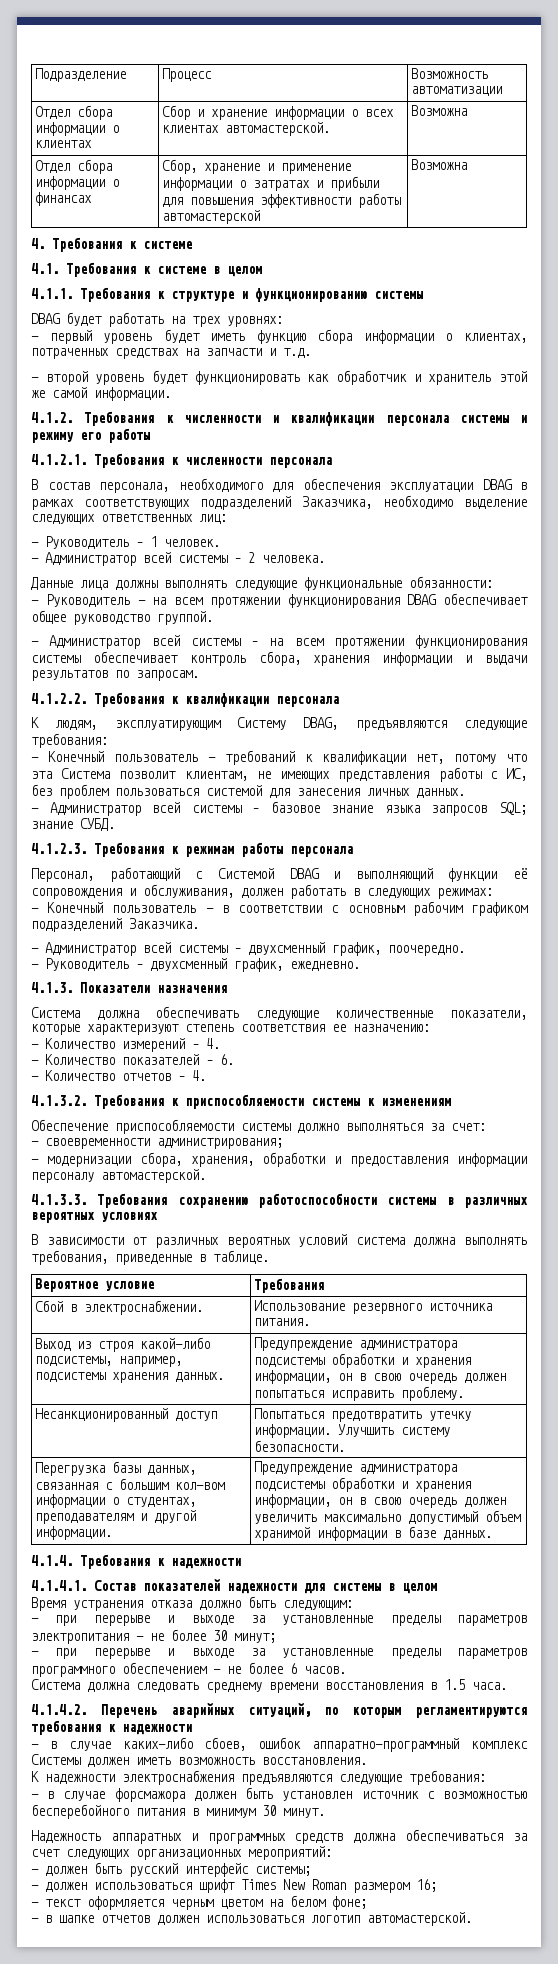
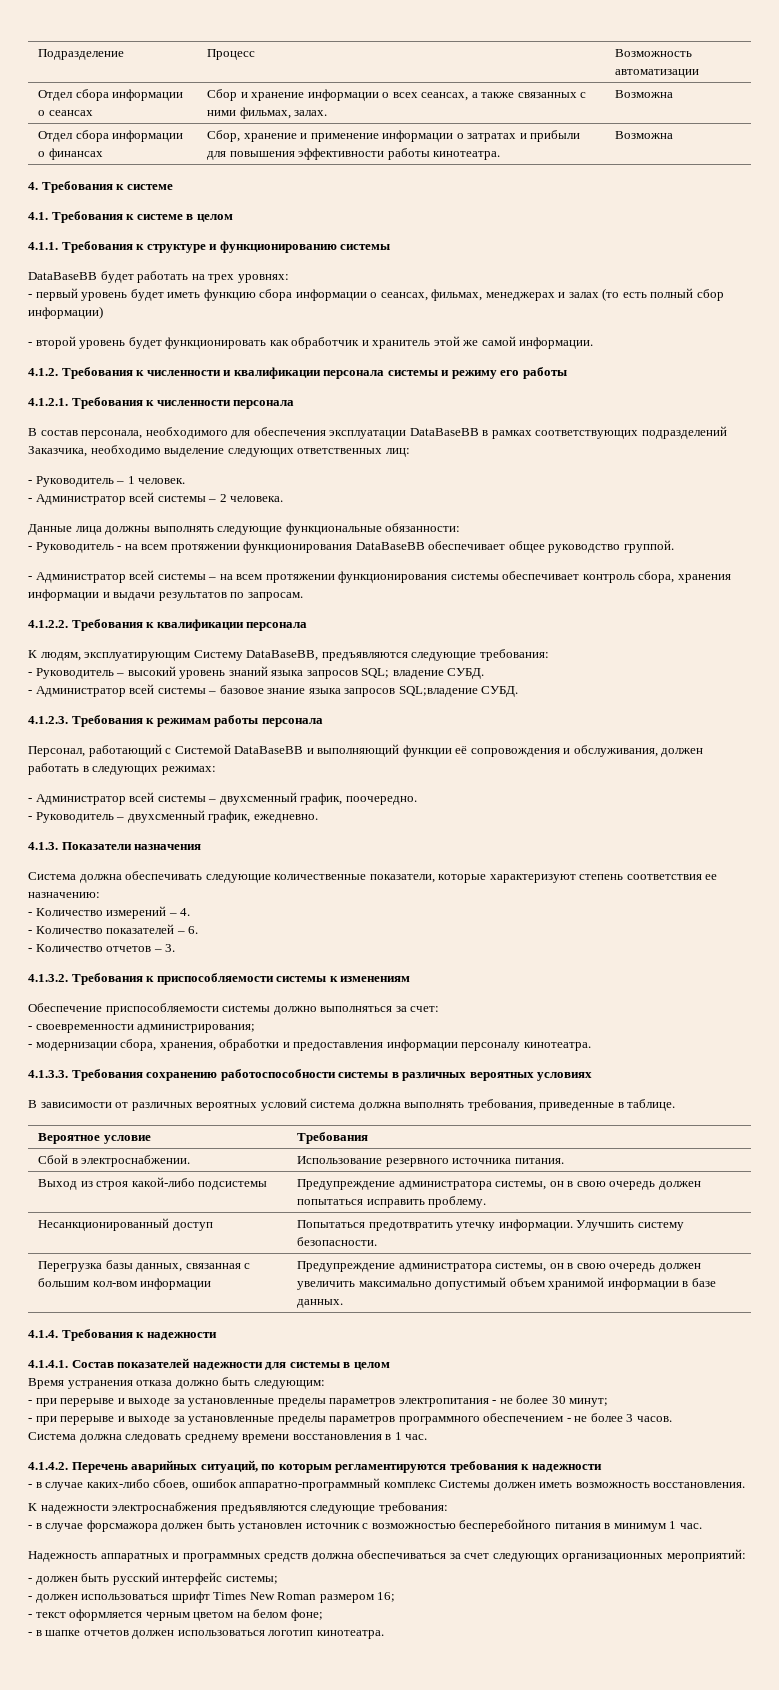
- Отдел сбора информации о клиентах | Сбор и хранение информации о всех клиентах автомастерской. | Возможна
+ Отдел сбора информации о сеансах | Сбор и хранение информации о всех сеансах, а также связанных с ними фильмах, залах. | Возможна
- Отдел сбора информации о финансах | Сбор, хранение и применение информации о затратах и прибыли для повышения эффективности работы автомастерской | Возможна
+ Отдел сбора информации о финансах | Сбор, хранение и применение информации о затратах и прибыли для повышения эффективности работы кинотеатра. | Возможна
- DBAG будет работать на трех уровнях:
+ DataBaseBB будет работать на трех уровнях:
- - первый уровень будет иметь функцию сбора информации о клиентах, потраченных средствах на запчасти и т.д.
+ - первый уровень будет иметь функцию сбора информации о сеансах, фильмах, менеджерах и залах (то есть полный сбор информации)
- В состав персонала, необходимого для обеспечения эксплуатации DBAG в рамках соответствующих подразделений Заказчика, необходимо выделение следующих ответственных лиц:
+ В состав персонала, необходимого для обеспечения эксплуатации DataBaseBB в рамках соответствующих подразделений Заказчика, необходимо выделение следующих ответственных лиц:
- - Руководитель - на всем протяжении функционирования DBAG обеспечивает общее руководство группой.
+ - Руководитель - на всем протяжении функционирования DataBaseBB обеспечивает общее руководство группой.
- К людям, эксплуатирующим Систему DBAG, предъявляются следующие требования:
- - Конечный пользователь - требований к квалификации нет, потому что эта Система позволит клиентам, не имеющих представления работы с ИС, без проблем пользоваться системой для занесения личных данных.
+ К людям, эксплуатирующим Систему DataBaseBB, предъявляются следующие требования:
+ - Руководитель – высокий уровень знаний языка запросов SQL; владение СУБД.
- - Администратор всей системы – базовое знание языка запросов SQL; знание СУБД.
+ - Администратор всей системы – базовое знание языка запросов SQL;владение СУБД.
- Персонал, работающий с Системой DBAG и выполняющий функции её сопровождения и обслуживания, должен работать в следующих режимах:
+ Персонал, работающий с Системой DataBaseBB и выполняющий функции её сопровождения и обслуживания, должен работать в следующих режимах:
- - Конечный пользователь - в соответствии с основным рабочим графиком подразделений Заказчика.
- - Количество отчетов – 4.
+ - Количество отчетов – 3.
- - модернизации сбора, хранения, обработки и предоставления информации персоналу автомастерской.
+ - модернизации сбора, хранения, обработки и предоставления информации персоналу кинотеатра.
- Выход из строя какой-либо подсистемы, например, подсистемы хранения данных. | Предупреждение администратора подсистемы обработки и хранения информации, он в свою очередь должен попытаться исправить проблему.
+ Выход из строя какой-либо подсистемы | Предупреждение администратора системы, он в свою очередь должен попытаться исправить проблему.
- Перегрузка базы данных, связанная с большим кол-вом информации о студентах, преподавателям и другой информации. | Предупреждение администратора подсистемы обработки и хранения информации, он в свою очередь должен увеличить максимально допустимый объем хранимой информации в базе данных.
+ Перегрузка базы данных, связанная с большим кол-вом информации | Предупреждение администратора системы, он в свою очередь должен увеличить максимально допустимый объем хранимой информации в базе данных.
- - при перерыве и выходе за установленные пределы параметров программного обеспечением - не более 6 часов.
+ - при перерыве и выходе за установленные пределы параметров программного обеспечением - не более 3 часов.
- Система должна следовать среднему времени восстановления в 1.5 часа.
+ Система должна следовать среднему времени восстановления в 1 час.
- - в случае форсмажора должен быть установлен источник с возможностью бесперебойного питания в минимум 30 минут.
+ - в случае форсмажора должен быть установлен источник с возможностью бесперебойного питания в минимум 1 час.
- - в шапке отчетов должен использоваться логотип автомастерской.
+ - в шапке отчетов должен использоваться логотип кинотеатра.

